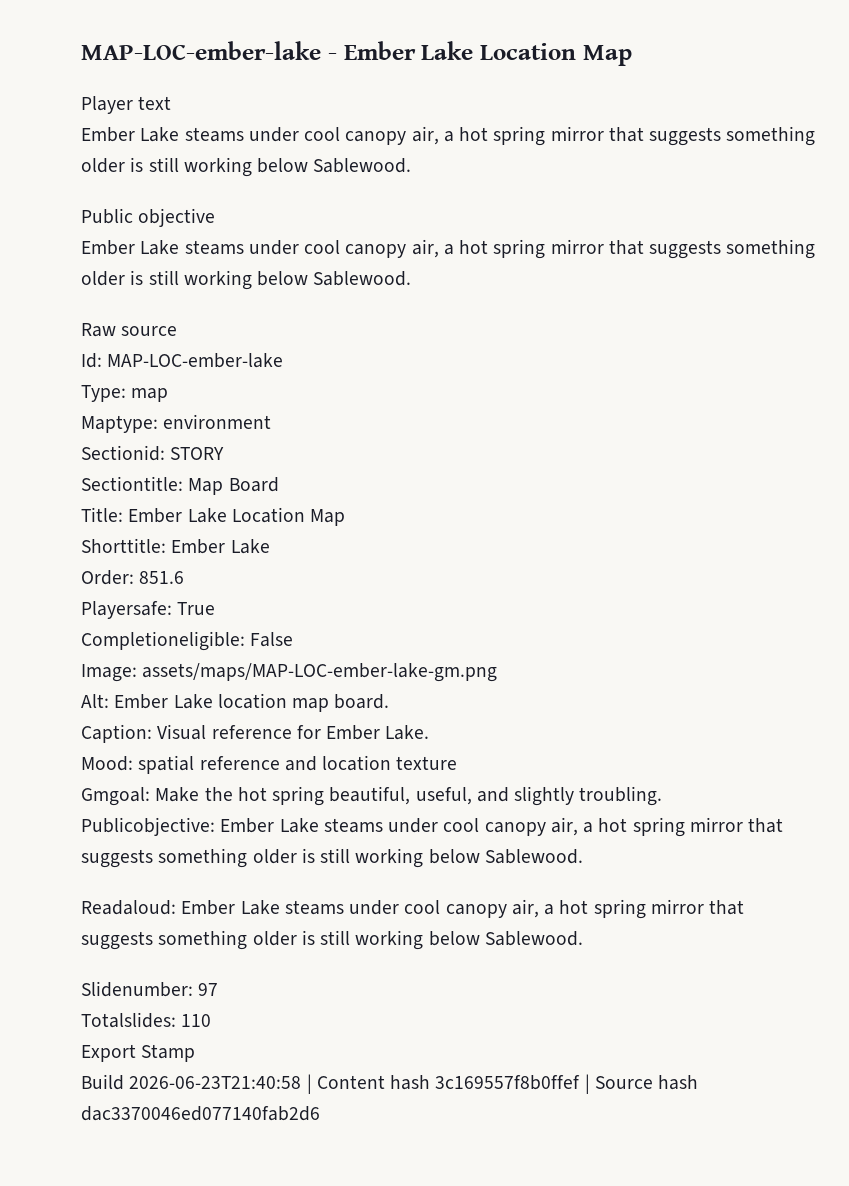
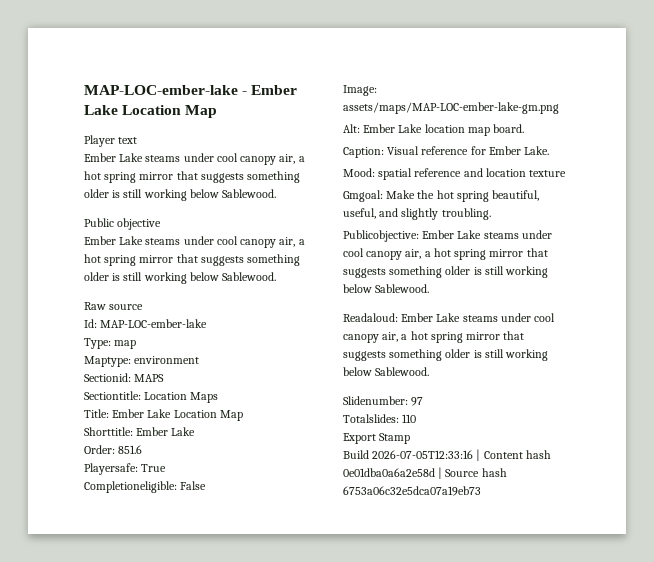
- Sectionid: STORY
+ Sectionid: MAPS
- Sectiontitle: Map Board
+ Sectiontitle: Location Maps
- Build 2026-06-23T21:40:58 | Content hash 3c169557f8b0ffef | Source hash dac3370046ed077140fab2d6
+ Build 2026-07-05T12:33:16 | Content hash 0e01dba0a6a2e58d | Source hash 6753a06c32e5dca07a19eb73

